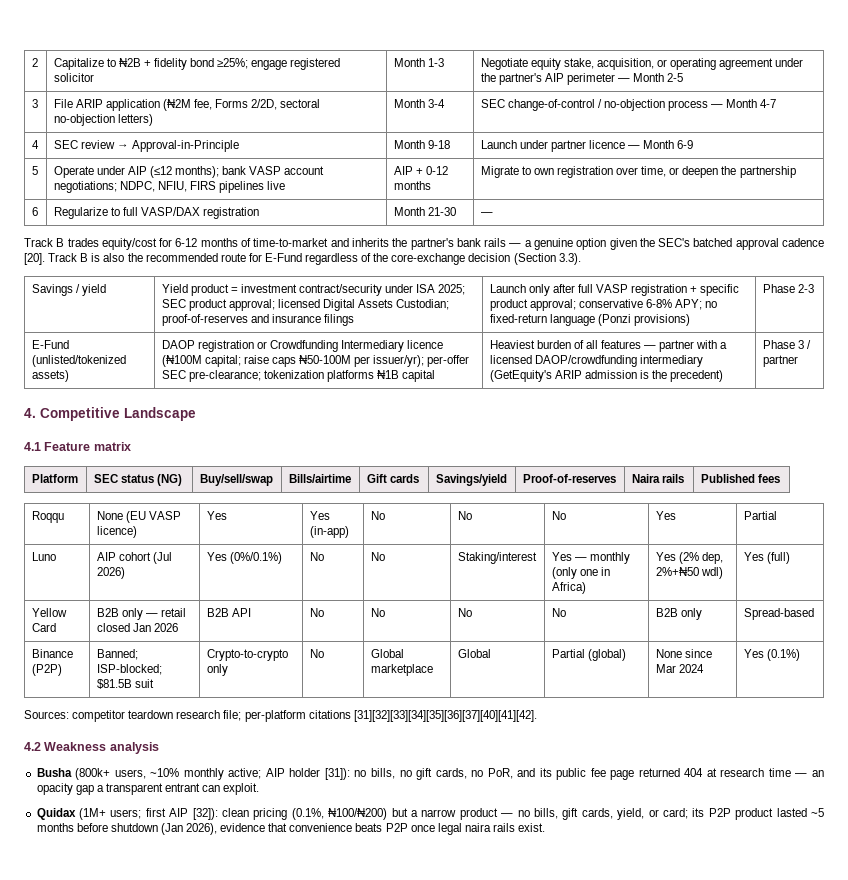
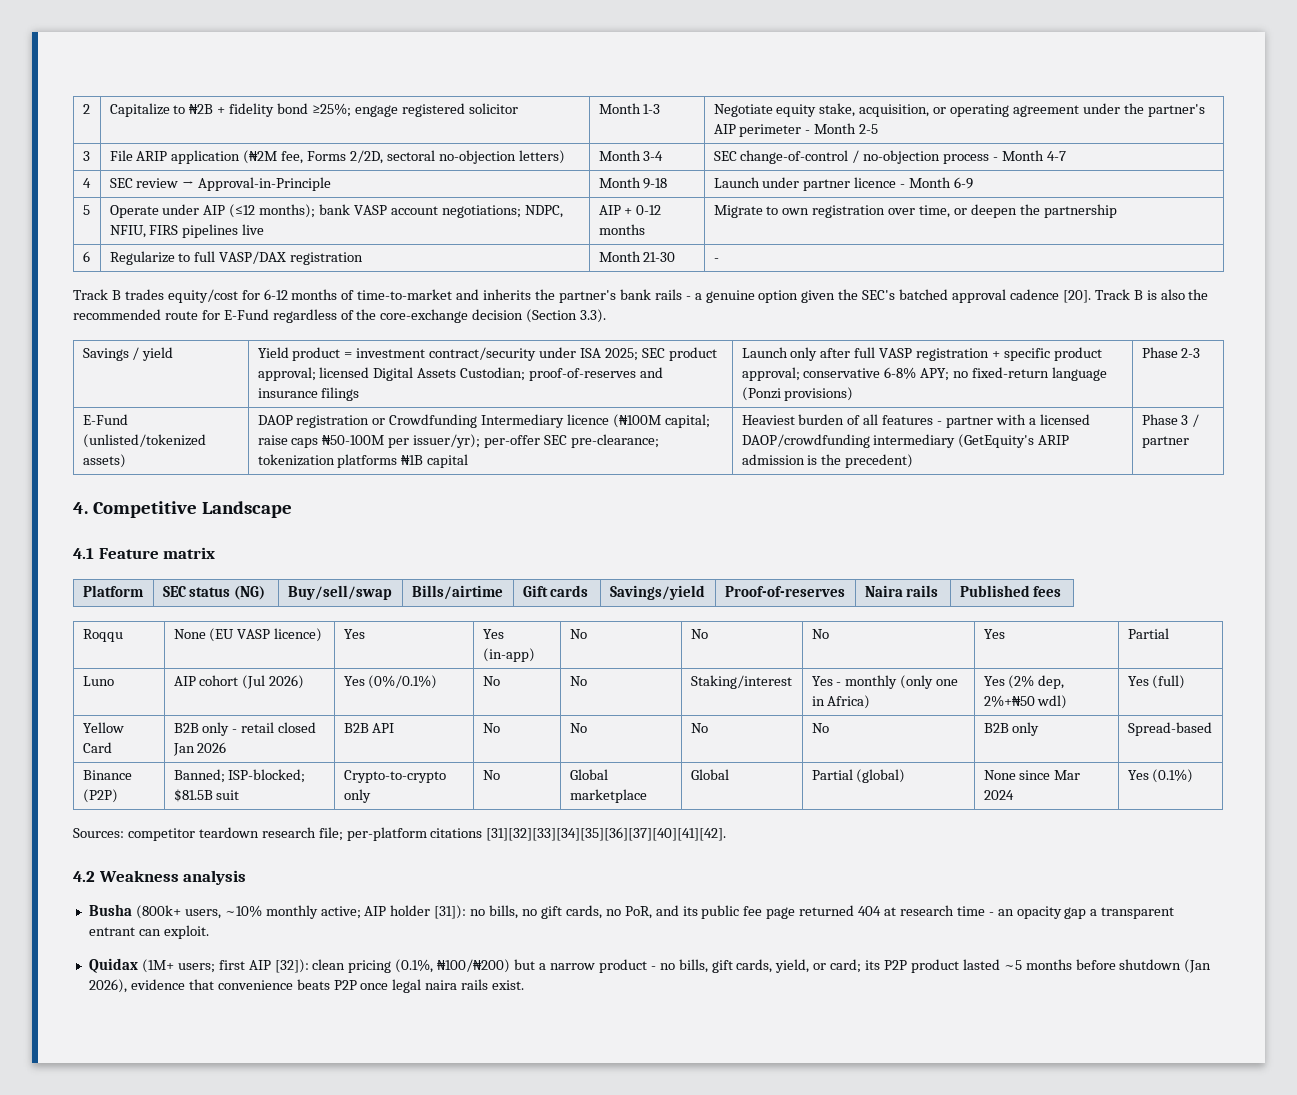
- 2 | Capitalize to ₦2B + fidelity bond ≥25%; engage registered solicitor | Month 1-3 | Negotiate equity stake, acquisition, or operating agreement under the partner's AIP perimeter — Month 2-5
+ 2 | Capitalize to ₦2B + fidelity bond ≥25%; engage registered solicitor | Month 1-3 | Negotiate equity stake, acquisition, or operating agreement under the partner's AIP perimeter - Month 2-5
- 3 | File ARIP application (₦2M fee, Forms 2/2D, sectoral no-objection letters) | Month 3-4 | SEC change-of-control / no-objection process — Month 4-7
+ 3 | File ARIP application (₦2M fee, Forms 2/2D, sectoral no-objection letters) | Month 3-4 | SEC change-of-control / no-objection process - Month 4-7
- 4 | SEC review → Approval-in-Principle | Month 9-18 | Launch under partner licence — Month 6-9
+ 4 | SEC review → Approval-in-Principle | Month 9-18 | Launch under partner licence - Month 6-9
- 6 | Regularize to full VASP/DAX registration | Month 21-30 | —
+ 6 | Regularize to full VASP/DAX registration | Month 21-30 | -
- Track B trades equity/cost for 6-12 months of time-to-market and inherits the partner's bank rails — a genuine option given the SEC's batched approval cadence [20].
+ Track B trades equity/cost for 6-12 months of time-to-market and inherits the partner's bank rails - a genuine option given the SEC's batched approval cadence [20].
- Heaviest burden of all features — partner with a licensed DAOP/crowdfunding intermediary (GetEquity's ARIP admission is the precedent)
+ Heaviest burden of all features - partner with a licensed DAOP/crowdfunding intermediary (GetEquity's ARIP admission is the precedent)
- Luno | AIP cohort (Jul 2026) | Yes (0%/0.1%) | No | No | Staking/interest | Yes — monthly (only one in Africa) | Yes (2% dep, 2%+₦50 wdl) | Yes (full)
+ Luno | AIP cohort (Jul 2026) | Yes (0%/0.1%) | No | No | Staking/interest | Yes - monthly (only one in Africa) | Yes (2% dep, 2%+₦50 wdl) | Yes (full)
- Yellow Card | B2B only — retail closed Jan 2026 | B2B API | No | No | No | No | B2B only | Spread-based
+ Yellow Card | B2B only - retail closed Jan 2026 | B2B API | No | No | No | No | B2B only | Spread-based
- Busha (800k+ users, ~10% monthly active; AIP holder [31]): no bills, no gift cards, no PoR, and its public fee page returned 404 at research time — an opacity gap a transparent entrant can exploit.
+ Busha (800k+ users, ~10% monthly active; AIP holder [31]): no bills, no gift cards, no PoR, and its public fee page returned 404 at research time - an opacity gap a transparent entrant can exploit.
- Quidax (1M+ users; first AIP [32]): clean pricing (0.1%, ₦100/₦200) but a narrow product — no bills, gift cards, yield, or card; its P2P product lasted ~5 months before shutdown (Jan 2026), evidence that convenience beats P2P once legal naira rails exist.
+ Quidax (1M+ users; first AIP [32]): clean pricing (0.1%, ₦100/₦200) but a narrow product - no bills, gift cards, yield, or card; its P2P product lasted ~5 months before shutdown (Jan 2026), evidence that convenience beats P2P once legal naira rails exist.

